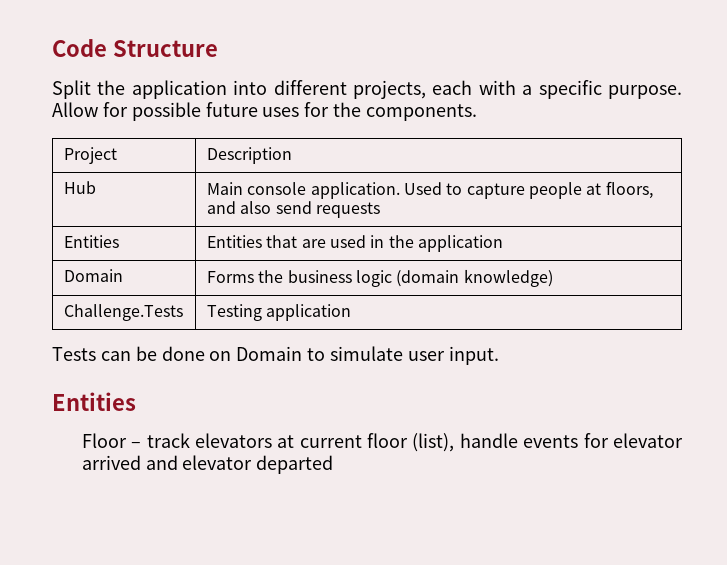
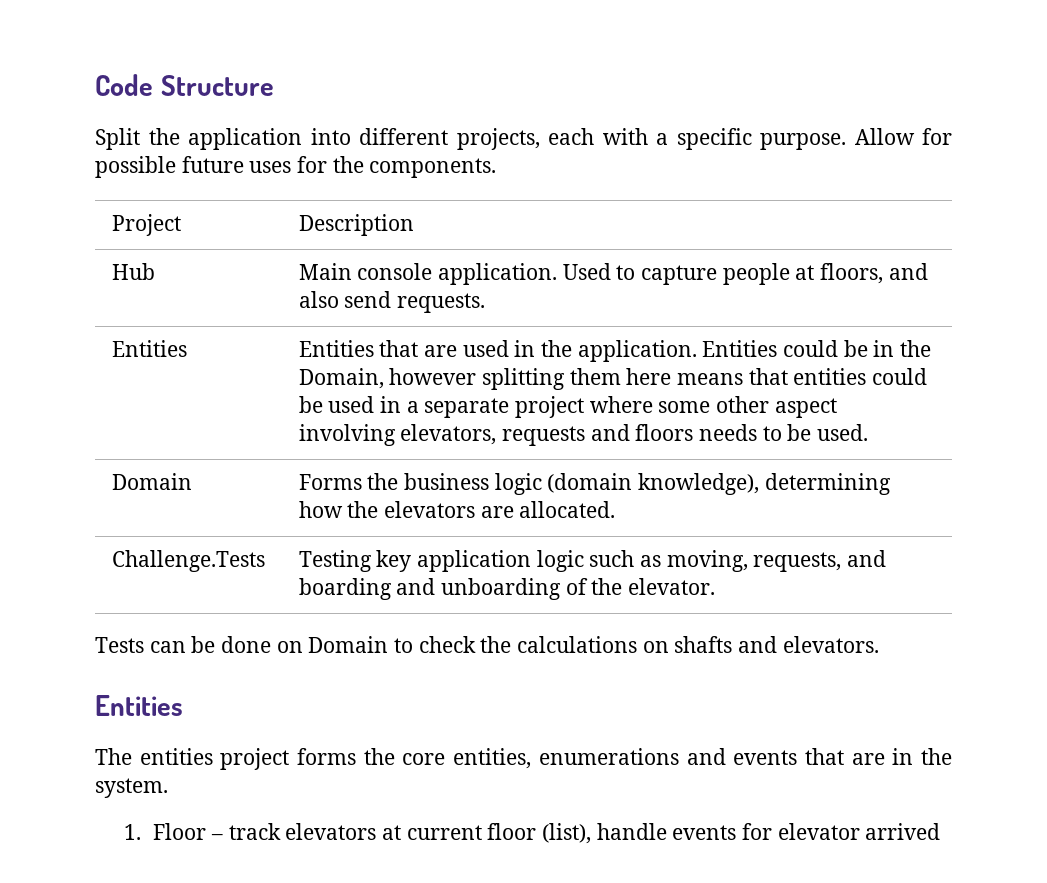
- Hub | Main console application. Used to capture people at floors, and also send requests
+ Hub | Main console application. Used to capture people at floors, and also send requests.
- Entities that are used in the application
+ Entities that are used in the application. Entities could be in the Domain, however splitting them here means that entities could be used in a separate project where some other aspect involving elevators, requests and floors needs to be used.
- Domain | Forms the business logic (domain knowledge)
+ Domain | Forms the business logic (domain knowledge), determining how the elevators are allocated.
- Challenge.Tests | Testing application
+ Challenge.Tests | Testing key application logic such as moving, requests, and boarding and unboarding of the elevator.
- Tests can be done on Domain to simulate user input.
+ Tests can be done on Domain to check the calculations on shafts and elevators.
  Entities
- Floor – track elevators at current floor (list), handle events for elevator arrived and elevator departed
+ The entities project forms the core entities, enumerations and events that are in the system.
+ 1. Floor – track elevators at current floor (list), handle events for elevator arrived

